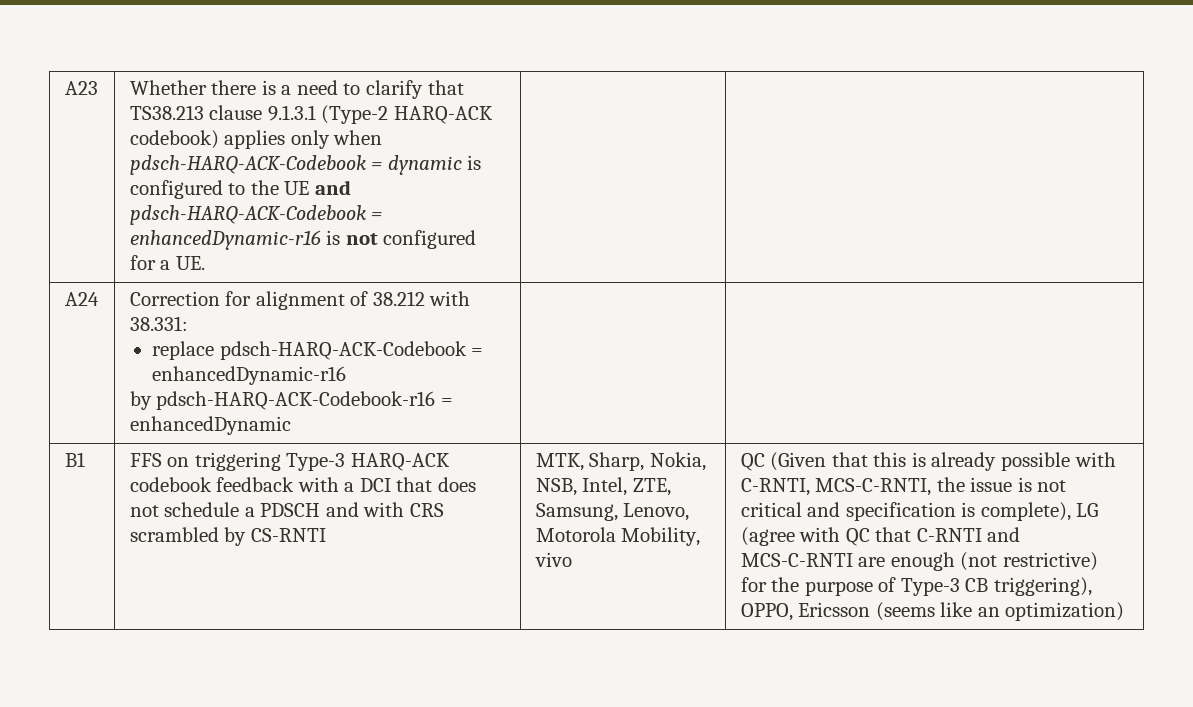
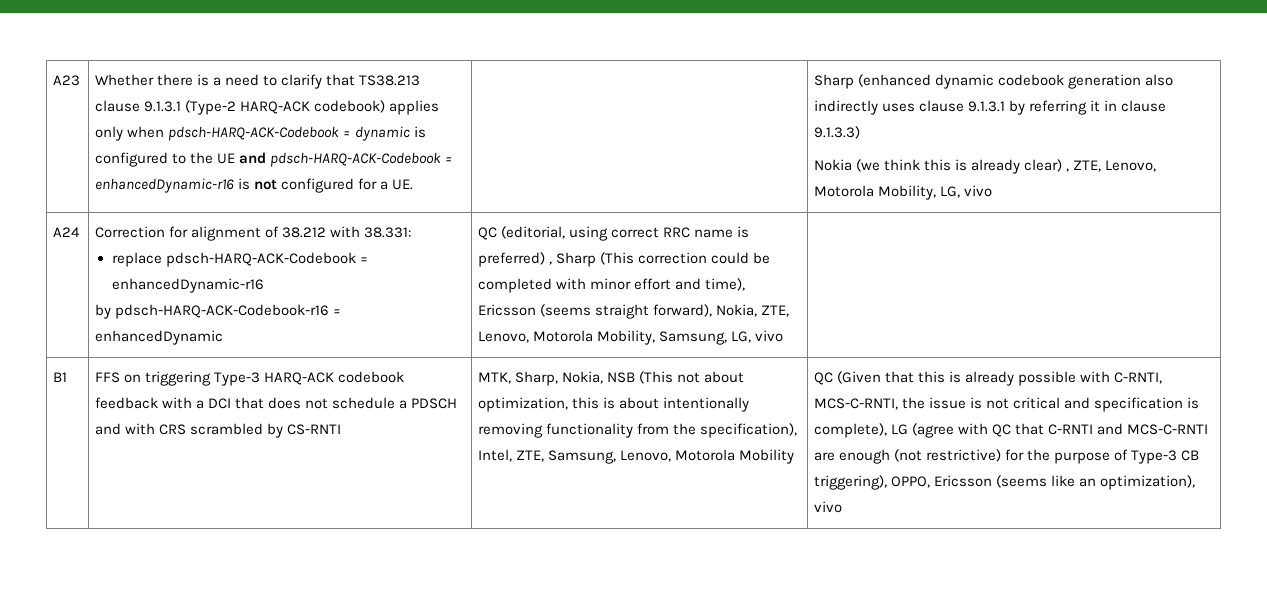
+ Sharp (enhanced dynamic codebook generation also indirectly uses clause 9.1.3.1 by referring it in clause 9.1.3.3)
+ Nokia (we think this is already clear) , ZTE, Lenovo, Motorola Mobility, LG, vivo
+ QC (editorial, using correct RRC name is preferred) , Sharp (This correction could be completed with minor effort and time), Ericsson (seems straight forward), Nokia, ZTE, Lenovo, Motorola Mobility, Samsung, LG, vivo
- MTK, Sharp, Nokia, NSB, Intel, ZTE, Samsung, Lenovo, Motorola Mobility, vivo
+ MTK, Sharp, Nokia, NSB (This not about optimization, this is about intentionally removing functionality from the specification), Intel, ZTE, Samsung, Lenovo, Motorola Mobility
- QC (Given that this is already possible with C-RNTI, MCS-C-RNTI, the issue is not critical and specification is complete), LG (agree with QC that C-RNTI and MCS-C-RNTI are enough (not restrictive) for the purpose of Type-3 CB triggering), OPPO, Ericsson (seems like an optimization)
+ QC (Given that this is already possible with C-RNTI, MCS-C-RNTI, the issue is not critical and specification is complete), LG (agree with QC that C-RNTI and MCS-C-RNTI are enough (not restrictive) for the purpose of Type-3 CB triggering), OPPO, Ericsson (seems like an optimization), vivo

